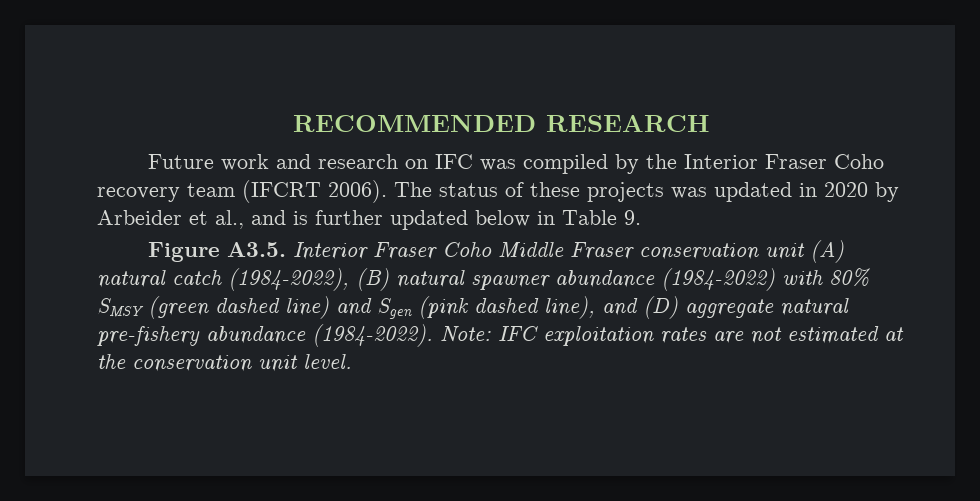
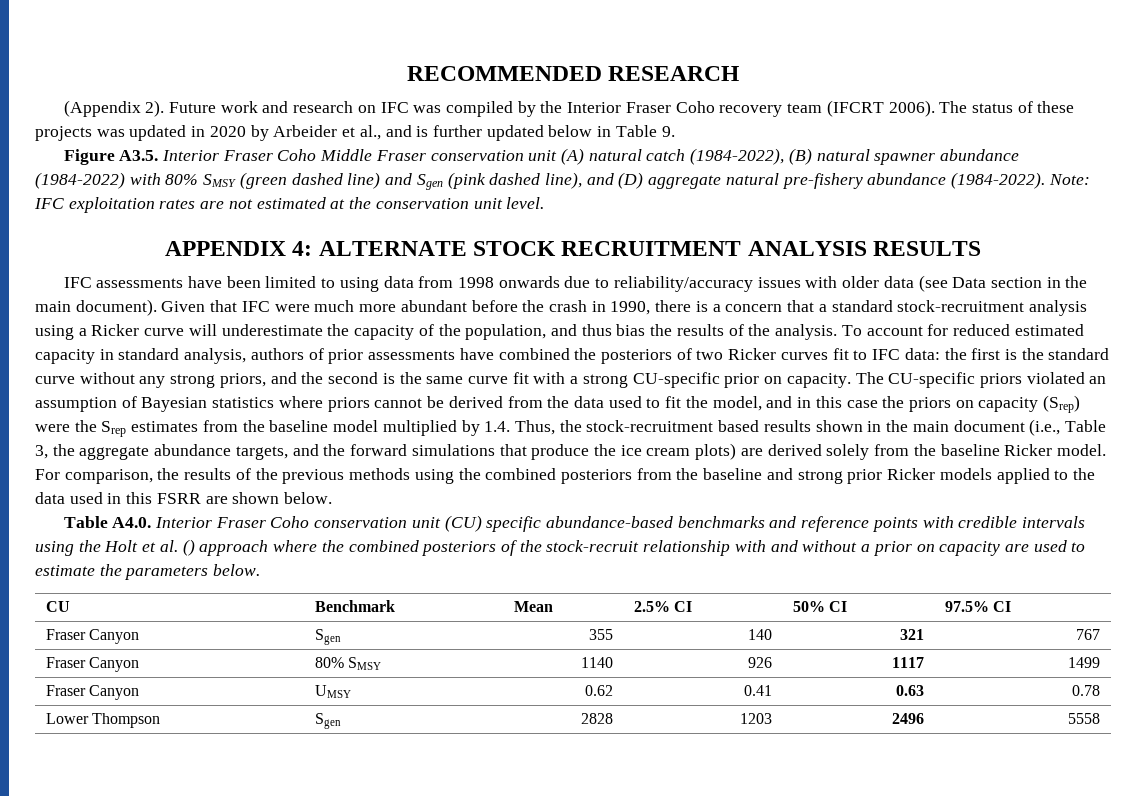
+ (Appendix 2).
+ APPENDIX 4: ALTERNATE STOCK RECRUITMENT ANALYSIS RESULTS
+ IFC assessments have been limited to using data from 1998 onwards due to reliability/accuracy issues with older data (see Data section in the main document). Given that IFC were much more abundant before the crash in 1990, there is a concern that a standard stock-recruitment analysis using a Ricker curve will underestimate the capacity of the population, and thus bias the results of the analysis. To account for reduced estimated capacity in standard analysis, authors of prior assessments have combined the posteriors of two Ricker curves fit to IFC data: the first is the standard curve without any strong priors, and the second is the same curve fit with a strong CU-specific prior on capacity. The CU-specific priors violated an assumption of Bayesian statistics where priors cannot be derived from the data used to fit the model, and in this case the priors on capacity (Srep) were the Srep estimates from the baseline model multiplied by 1.4. Thus, the stock-recruitment based results shown in the main document (i.e., Table 3, the aggregate abundance targets, and the forward simulations that produce the ice cream plots) are derived solely from the baseline Ricker model. For comparison, the results of the previous methods using the combined posteriors from the baseline and strong prior Ricker models applied to the data used in this FSRR are shown below.
+ Table A4.0. Interior Fraser Coho conservation unit (CU) specific abundance-based benchmarks and reference points with credible intervals using the Holt et al. () approach where the combined posteriors of the stock-recruit relationship with and without a prior on capacity are used to estimate the parameters below.
+ CU | Benchmark | Mean | 2.5% CI | 50% CI | 97.5% CI
+ Fraser Canyon | Sgen | 355 | 140 | 321 | 767
+ Fraser Canyon | 80% SMSY | 1140 | 926 | 1117 | 1499
+ Fraser Canyon | UMSY | 0.62 | 0.41 | 0.63 | 0.78
+ Lower Thompson | Sgen | 2828 | 1203 | 2496 | 5558

